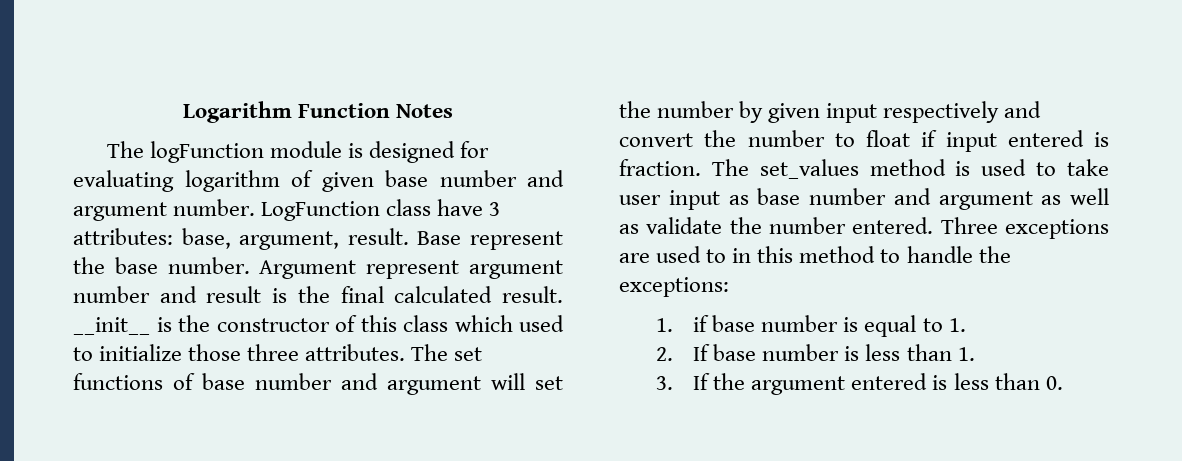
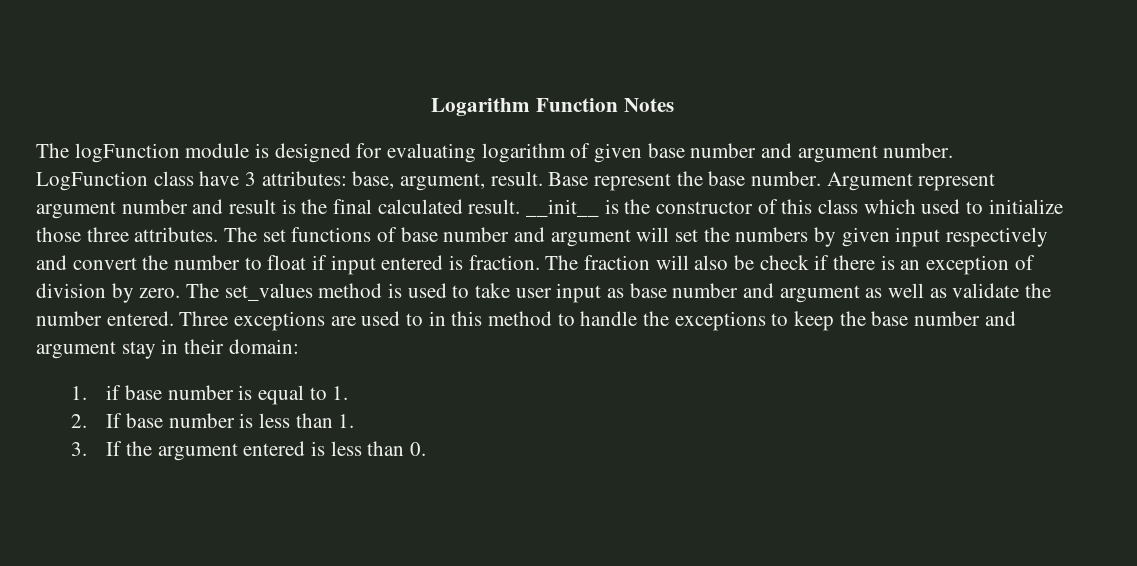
- The set functions of base number and argument will set the number by given input respectively and convert the number to float if input entered is fraction.
+ The set functions of base number and argument will set the numbers by given input respectively and convert the number to float if input entered is fraction.
- The set_values method is used to take user input as base number and argument as well as validate the number entered.
+ The fraction will also be check if there is an exception of division by zero. The set_values method is used to take user input as base number and argument as well as validate the number entered.
- Three exceptions are used to in this method to handle the exceptions:
+ Three exceptions are used to in this method to handle the exceptions to keep the base number and argument stay in their domain:

